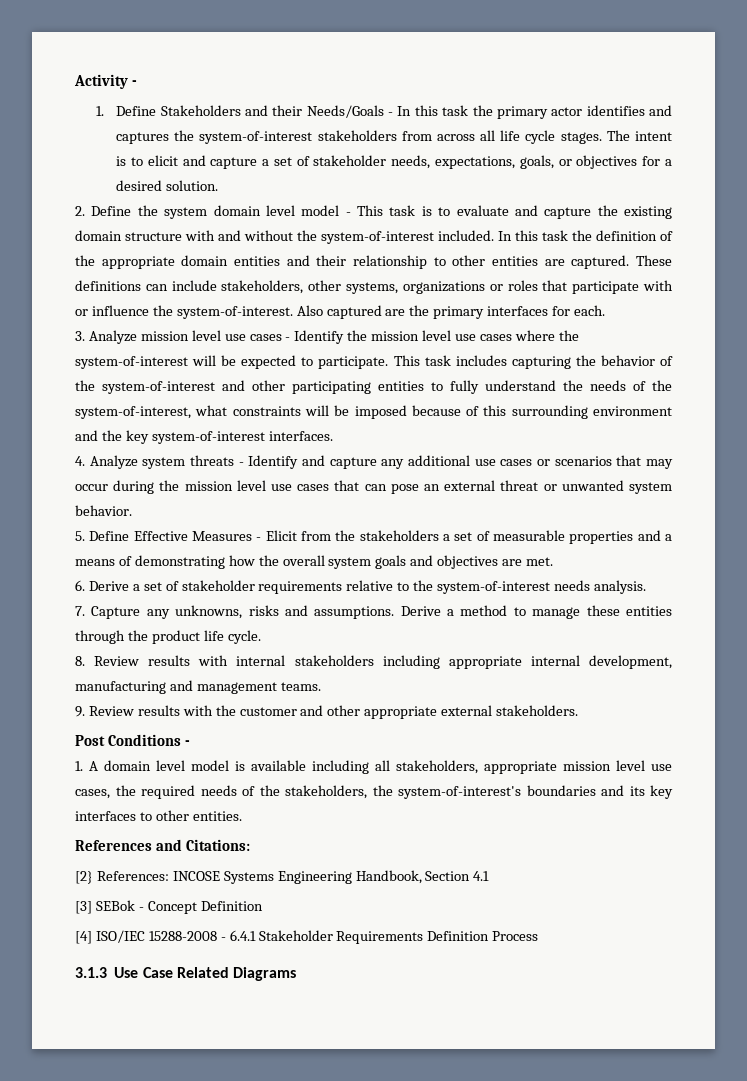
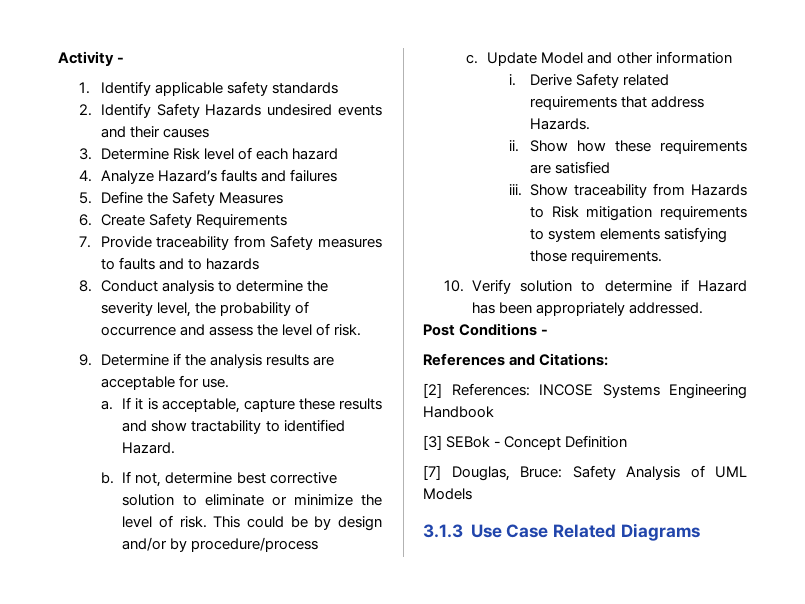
- 1. Define Stakeholders and their Needs/Goals - In this task the primary actor identifies and captures the system-of-interest stakeholders from across all life cycle stages. The intent is to elicit and capture a set of stakeholder needs, expectations, goals, or objectives for a desired solution.
- 2. Define the system domain level model - This task is to evaluate and capture the existing domain structure with and without the system-of-interest included. In this task the definition of the appropriate domain entities and their relationship to other entities are captured. These definitions can include stakeholders, other systems, organizations or roles that participate with or influence the system-of-interest. Also captured are the primary interfaces for each.
- 3. Analyze mission level use cases - Identify the mission level use cases where the system-of-interest will be expected to participate. This task includes capturing the behavior of the system-of-interest and other participating entities to fully understand the needs of the system-of-interest, what constraints will be imposed because of this surrounding environment and the key system-of-interest interfaces.
- 4. Analyze system threats - Identify and capture any additional use cases or scenarios that may occur during the mission level use cases that can pose an external threat or unwanted system behavior.
- 5. Define Effective Measures - Elicit from the stakeholders a set of measurable properties and a means of demonstrating how the overall system goals and objectives are met.
- 6. Derive a set of stakeholder requirements relative to the system-of-interest needs analysis.
- 7. Capture any unknowns, risks and assumptions. Derive a method to manage these entities through the product life cycle.
- 8. Review results with internal stakeholders including appropriate internal development, manufacturing and management teams.
- 9. Review results with the customer and other appropriate external stakeholders.
+ 1. Identify applicable safety standards
+ 2. Identify Safety Hazards undesired events and their causes
+ 3. Determine Risk level of each hazard
+ 4. Analyze Hazard’s faults and failures
+ 5. Define the Safety Measures
+ 6. Create Safety Requirements
+ 7. Provide traceability from Safety measures to faults and to hazards
+ 8. Conduct analysis to determine the severity level, the probability of occurrence and assess the level of risk.
+ 9. Determine if the analysis results are acceptable for use.
+ a. If it is acceptable, capture these results and show tractability to identified Hazard.
+ b. If not, determine best corrective solution to eliminate or minimize the level of risk. This could be by design and/or by procedure/process
+ c. Update Model and other information
+ i. Derive Safety related requirements that address Hazards.
+ ii. Show how these requirements are satisfied
+ iii. Show traceability from Hazards to Risk mitigation requirements to system elements satisfying those requirements.
+ 10. Verify solution to determine if Hazard has been appropriately addressed.
  Post Conditions -
- 1. A domain level model is available including all stakeholders, appropriate mission level use cases, the required needs of the stakeholders, the system-of-interest's boundaries and its key interfaces to other entities.
- [2} References: INCOSE Systems Engineering Handbook, Section 4.1
+ [2] References: INCOSE Systems Engineering Handbook
- [4] ISO/IEC 15288-2008 - 6.4.1 Stakeholder Requirements Definition Process
+ [7] Douglas, Bruce: Safety Analysis of UML Models

